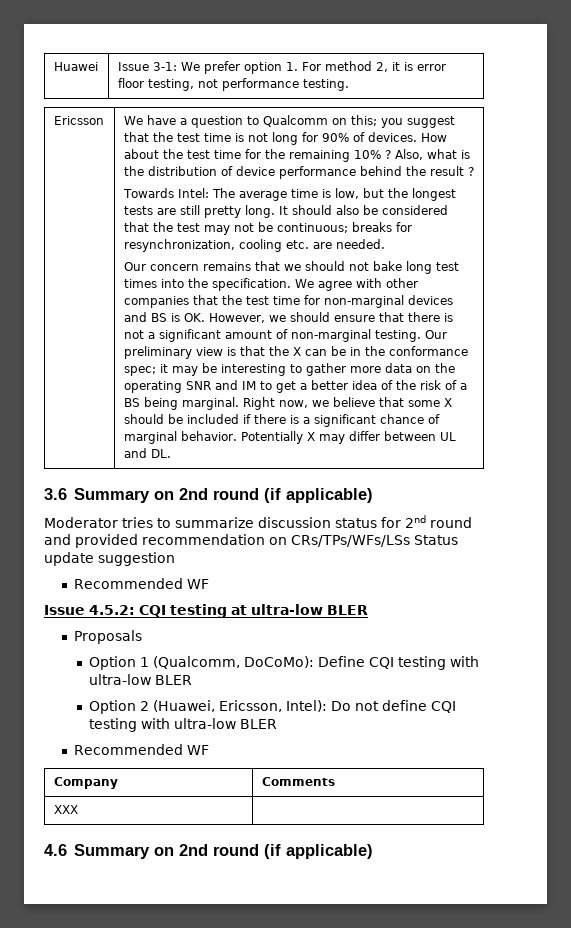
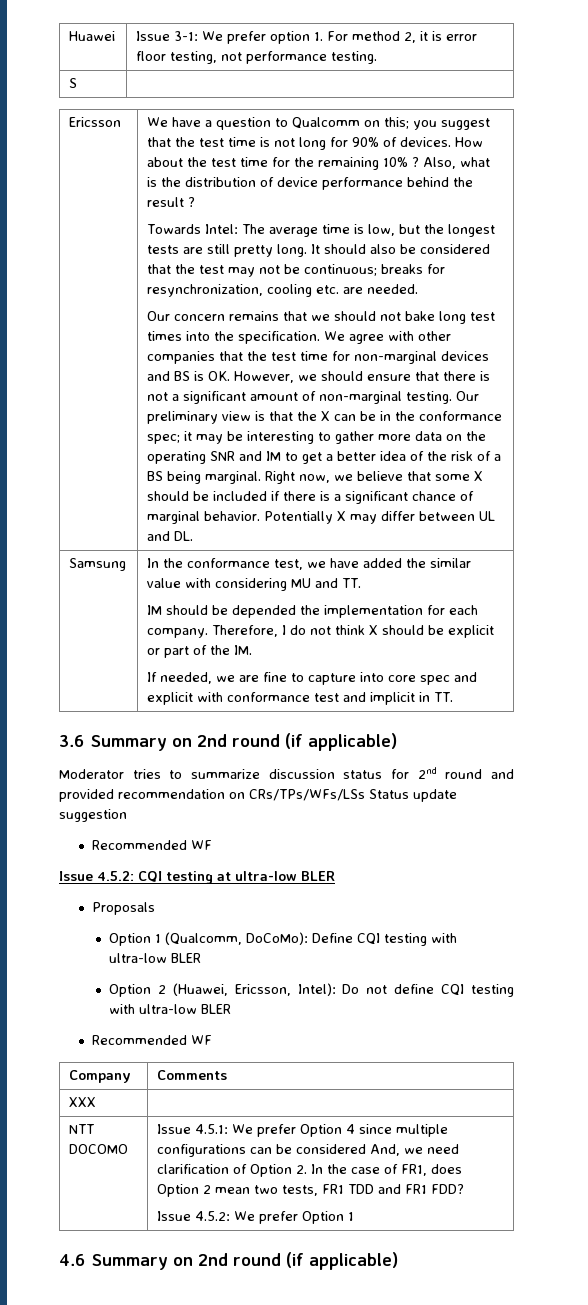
+ S |
+ Samsung | In the conformance test, we have added the similar value with considering MU and TT.
+ IM should be depended the implementation for each company. Therefore, I do not think X should be explicit or part of the IM.
+ If needed, we are fine to capture into core spec and explicit with conformance test and implicit in TT.
+ NTT DOCOMO | Issue 4.5.1: We prefer Option 4 since multiple configurations can be considered And, we need clarification of Option 2. In the case of FR1, does Option 2 mean two tests, FR1 TDD and FR1 FDD?
+ Issue 4.5.2: We prefer Option 1

